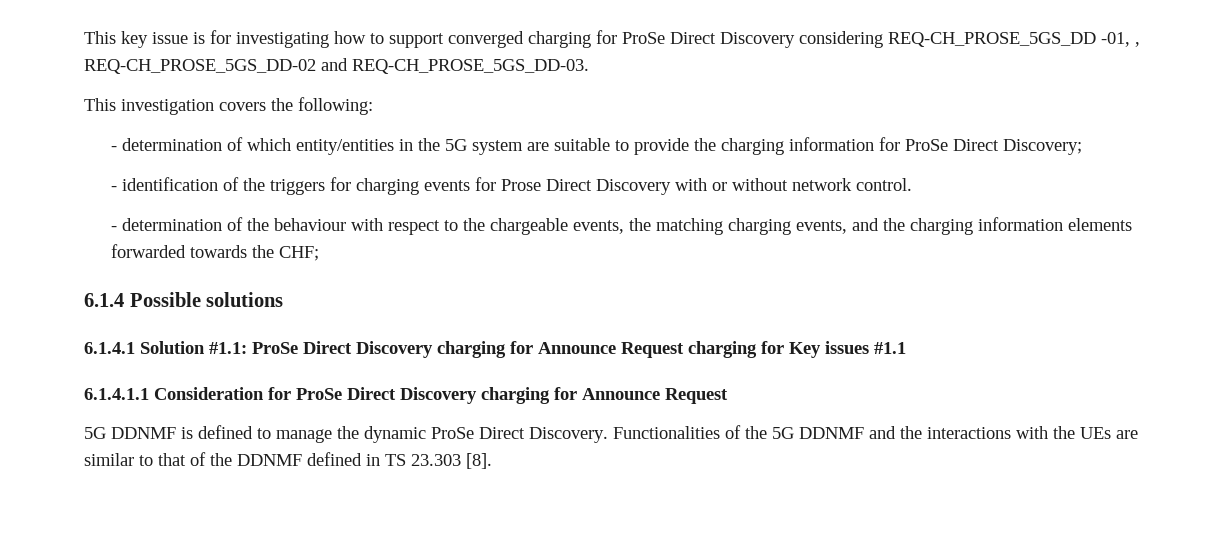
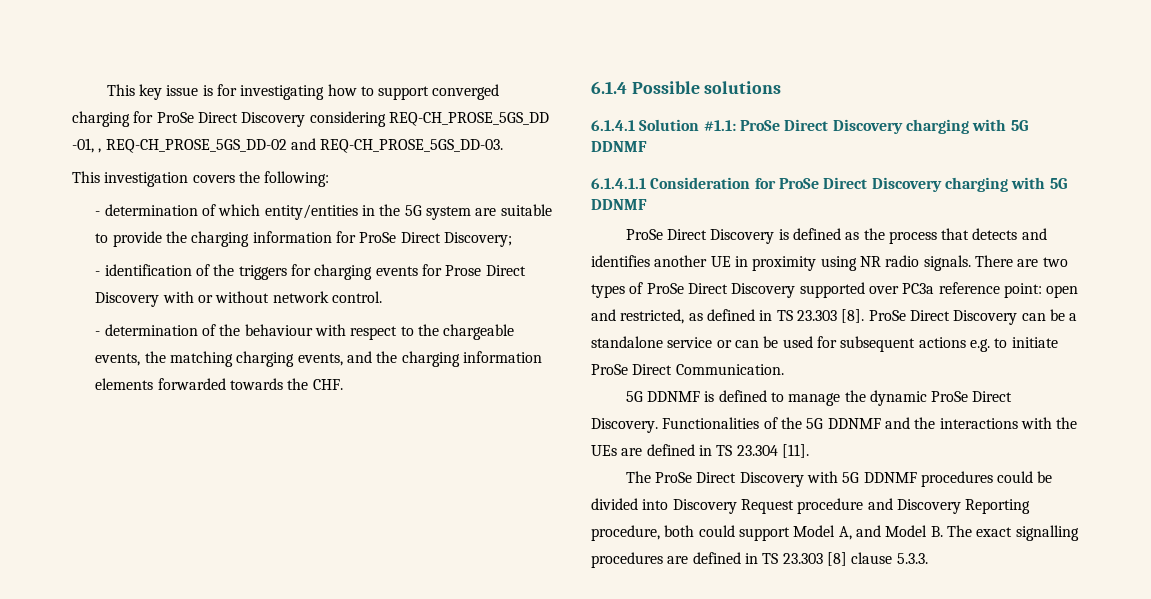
- - determination of the behaviour with respect to the chargeable events, the matching charging events, and the charging information elements forwarded towards the CHF;
+ - determination of the behaviour with respect to the chargeable events, the matching charging events, and the charging information elements forwarded towards the CHF.
- 6.1.4.1 Solution #1.1: ProSe Direct Discovery charging for Announce Request charging for Key issues #1.1
+ 6.1.4.1 Solution #1.1: ProSe Direct Discovery charging with 5G DDNMF
- 6.1.4.1.1 Consideration for ProSe Direct Discovery charging for Announce Request
+ 6.1.4.1.1 Consideration for ProSe Direct Discovery charging with 5G DDNMF
+ ProSe Direct Discovery is defined as the process that detects and identifies another UE in proximity using NR radio signals. There are two types of ProSe Direct Discovery supported over PC3a reference point: open and restricted, as defined in TS 23.303 [8]. ProSe Direct Discovery can be a standalone service or can be used for subsequent actions e.g. to initiate ProSe Direct Communication.
- Functionalities of the 5G DDNMF and the interactions with the UEs are similar to that of the DDNMF defined in TS 23.303 [8].
+ Functionalities of the 5G DDNMF and the interactions with the UEs are defined in TS 23.304 [11].
+ The ProSe Direct Discovery with 5G DDNMF procedures could be divided into Discovery Request procedure and Discovery Reporting procedure, both could support Model A, and Model B. The exact signalling procedures are defined in TS 23.303 [8] clause 5.3.3.

